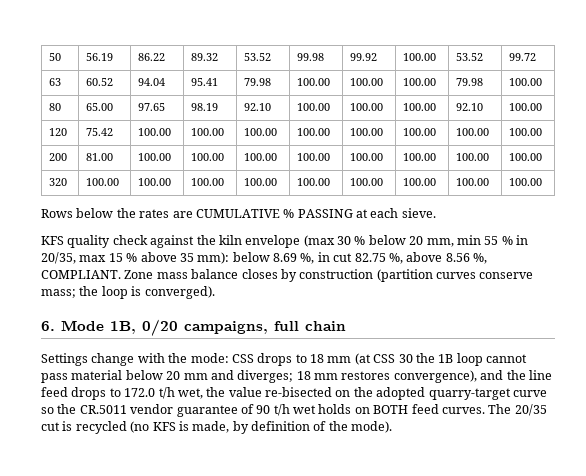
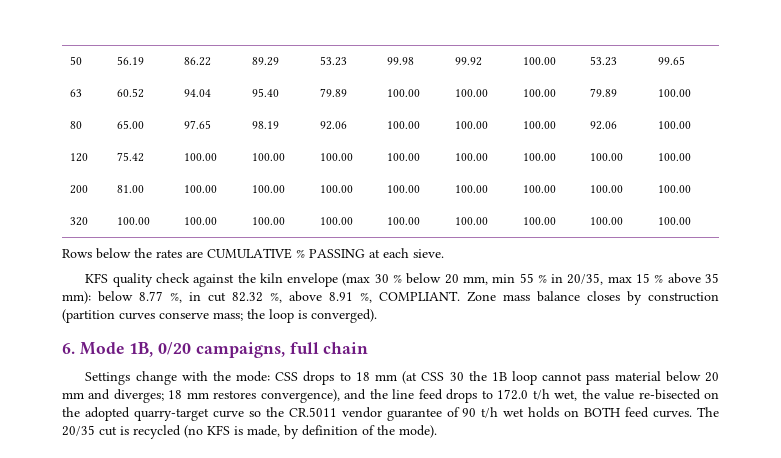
- 50 | 56.19 | 86.22 | 89.32 | 53.52 | 99.98 | 99.92 | 100.00 | 53.52 | 99.72
+ 50 | 56.19 | 86.22 | 89.29 | 53.23 | 99.98 | 99.92 | 100.00 | 53.23 | 99.65
- 63 | 60.52 | 94.04 | 95.41 | 79.98 | 100.00 | 100.00 | 100.00 | 79.98 | 100.00
+ 63 | 60.52 | 94.04 | 95.40 | 79.89 | 100.00 | 100.00 | 100.00 | 79.89 | 100.00
- 80 | 65.00 | 97.65 | 98.19 | 92.10 | 100.00 | 100.00 | 100.00 | 92.10 | 100.00
+ 80 | 65.00 | 97.65 | 98.19 | 92.06 | 100.00 | 100.00 | 100.00 | 92.06 | 100.00
- KFS quality check against the kiln envelope (max 30 % below 20 mm, min 55 % in 20/35, max 15 % above 35 mm): below 8.69 %, in cut 82.75 %, above 8.56 %, COMPLIANT.
+ KFS quality check against the kiln envelope (max 30 % below 20 mm, min 55 % in 20/35, max 15 % above 35 mm): below 8.77 %, in cut 82.32 %, above 8.91 %, COMPLIANT.

